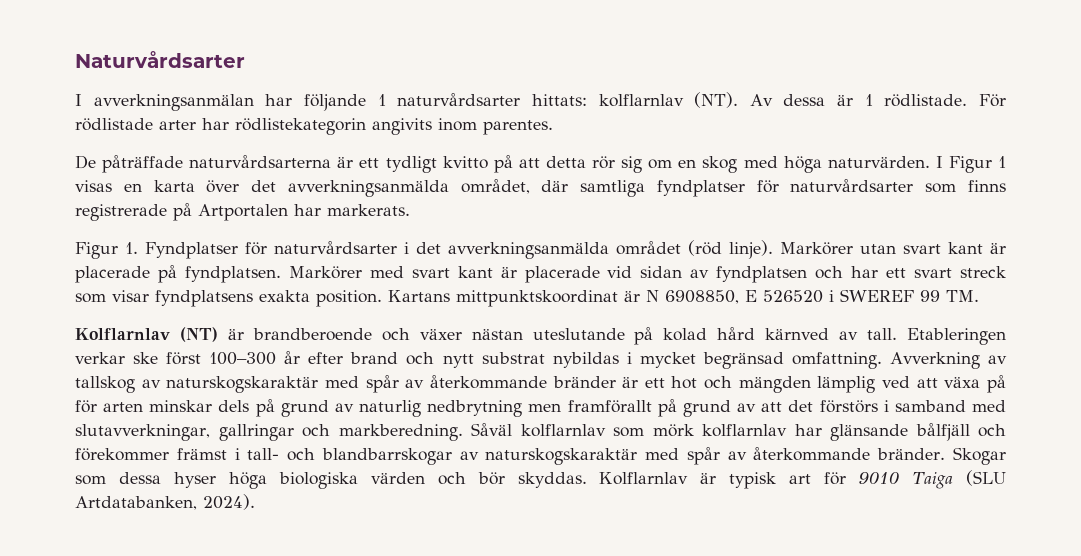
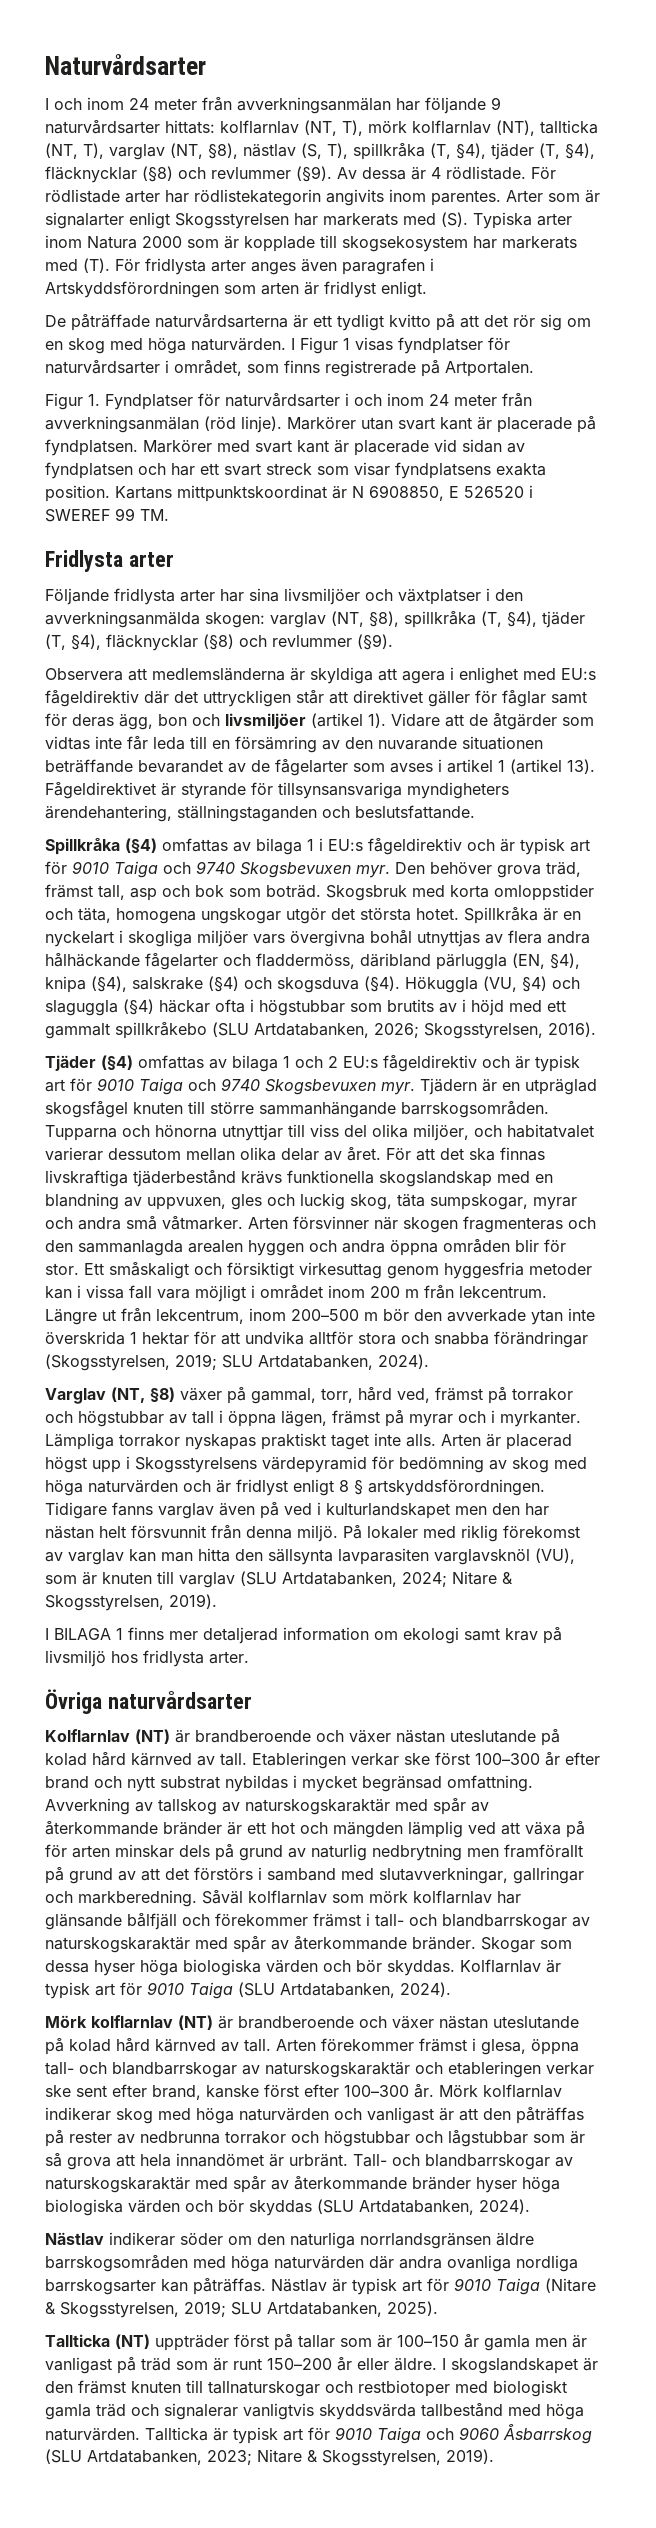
- I avverkningsanmälan har följande 1 naturvårdsarter hittats: kolflarnlav (NT). Av dessa är 1 rödlistade.
+ I och inom 24 meter från avverkningsanmälan har följande 9 naturvårdsarter hittats: kolflarnlav (NT, T), mörk kolflarnlav (NT), tallticka (NT, T), varglav (NT, §8), nästlav (S, T), spillkråka (T, §4), tjäder (T, §4), fläcknycklar (§8) och revlummer (§9). Av dessa är 4 rödlistade.
+ Arter som är signalarter enligt Skogsstyrelsen har markerats med (S). Typiska arter inom Natura 2000 som är kopplade till skogsekosystem har markerats med (T). För fridlysta arter anges även paragrafen i Artskyddsförordningen som arten är fridlyst enligt.
- De påträffade naturvårdsarterna är ett tydligt kvitto på att detta rör sig om en skog med höga naturvärden.
+ De påträffade naturvårdsarterna är ett tydligt kvitto på att det rör sig om en skog med höga naturvärden.
- I Figur 1 visas en karta över det avverkningsanmälda området, där samtliga fyndplatser för naturvårdsarter som finns registrerade på Artportalen har markerats.
+ I Figur 1 visas fyndplatser för naturvårdsarter i området, som finns registrerade på Artportalen.
- Figur 1. Fyndplatser för naturvårdsarter i det avverkningsanmälda området (röd linje).
+ Figur 1. Fyndplatser för naturvårdsarter i och inom 24 meter från avverkningsanmälan (röd linje).
+ Fridlysta arter
+ Följande fridlysta arter har sina livsmiljöer och växtplatser i den avverkningsanmälda skogen: varglav (NT, §8), spillkråka (T, §4), tjäder (T, §4), fläcknycklar (§8) och revlummer (§9).
+ Observera att medlemsländerna är skyldiga att agera i enlighet med EU:s fågeldirektiv där det uttryckligen står att direktivet gäller för fåglar samt för deras ägg, bon och livsmiljöer (artikel 1). Vidare att de åtgärder som vidtas inte får leda till en försämring av den nuvarande situationen beträffande bevarandet av de fågelarter som avses i artikel 1 (artikel 13). Fågeldirektivet är styrande för tillsynsansvariga myndigheters ärendehantering, ställningstaganden och beslutsfattande.
+ Spillkråka (§4) omfattas av bilaga 1 i EU:s fågeldirektiv och är typisk art för 9010 Taiga och 9740 Skogsbevuxen myr. Den behöver grova träd, främst tall, asp och bok som boträd. Skogsbruk med korta omloppstider och täta, homogena ungskogar utgör det största hotet. Spillkråka är en nyckelart i skogliga miljöer vars övergivna bohål utnyttjas av flera andra hålhäckande fågelarter och fladdermöss, däribland pärluggla (EN, §4), knipa (§4), salskrake (§4) och skogsduva (§4). Hökuggla (VU, §4) och slaguggla (§4) häckar ofta i högstubbar som brutits av i höjd med ett gammalt spillkråkebo (SLU Artdatabanken, 2026; Skogsstyrelsen, 2016).
+ Tjäder (§4) omfattas av bilaga 1 och 2 EU:s fågeldirektiv och är typisk art för 9010 Taiga och 9740 Skogsbevuxen myr. Tjädern är en utpräglad skogsfågel knuten till större sammanhängande barrskogsområden. Tupparna och hönorna utnyttjar till viss del olika miljöer, och habitatvalet varierar dessutom mellan olika delar av året. För att det ska finnas livskraftiga tjäderbestånd krävs funktionella skogslandskap med en blandning av uppvuxen, gles och luckig skog, täta sumpskogar, myrar och andra små våtmarker. Arten försvinner när skogen fragmenteras och den sammanlagda arealen hyggen och andra öppna områden blir för stor. Ett småskaligt och försiktigt virkesuttag genom hyggesfria metoder kan i vissa fall vara möjligt i området inom 200 m från lekcentrum. Längre ut från lekcentrum, inom 200–500 m bör den avverkade ytan inte överskrida 1 hektar för att undvika alltför stora och snabba förändringar (Skogsstyrelsen, 2019; SLU Artdatabanken, 2024).
+ Varglav (NT, §8) växer på gammal, torr, hård ved, främst på torrakor och högstubbar av tall i öppna lägen, främst på myrar och i myrkanter. Lämpliga torrakor nyskapas praktiskt taget inte alls. Arten är placerad högst upp i Skogsstyrelsens värdepyramid för bedömning av skog med höga naturvärden och är fridlyst enligt 8 § artskyddsförordningen. Tidigare fanns varglav även på ved i kulturlandskapet men den har nästan helt försvunnit från denna miljö. På lokaler med riklig förekomst av varglav kan man hitta den sällsynta lavparasiten varglavsknöl (VU), som är knuten till varglav (SLU Artdatabanken, 2024; Nitare & Skogsstyrelsen, 2019).
+ I BILAGA 1 finns mer detaljerad information om ekologi samt krav på livsmiljö hos fridlysta arter.
+ Övriga naturvårdsarter
+ Mörk kolflarnlav (NT) är brandberoende och växer nästan uteslutande på kolad hård kärnved av tall. Arten förekommer främst i glesa, öppna tall- och blandbarrskogar av naturskogskaraktär och etableringen verkar ske sent efter brand, kanske först efter 100–300 år. Mörk kolflarnlav indikerar skog med höga naturvärden och vanligast är att den påträffas på rester av nedbrunna torrakor och högstubbar och lågstubbar som är så grova att hela innandömet är urbränt. Tall- och blandbarrskogar av naturskogskaraktär med spår av återkommande bränder hyser höga biologiska värden och bör skyddas (SLU Artdatabanken, 2024).
+ Nästlav indikerar söder om den naturliga norrlandsgränsen äldre barrskogsområden med höga naturvärden där andra ovanliga nordliga barrskogsarter kan påträffas. Nästlav är typisk art för 9010 Taiga (Nitare & Skogsstyrelsen, 2019; SLU Artdatabanken, 2025).
+ Tallticka (NT) uppträder först på tallar som är 100–150 år gamla men är vanligast på träd som är runt 150–200 år eller äldre. I skogslandskapet är den främst knuten till tallnaturskogar och restbiotoper med biologiskt gamla träd och signalerar vanligtvis skyddsvärda tallbestånd med höga naturvärden. Tallticka är typisk art för 9010 Taiga och 9060 Åsbarrskog (SLU Artdatabanken, 2023; Nitare & Skogsstyrelsen, 2019).

